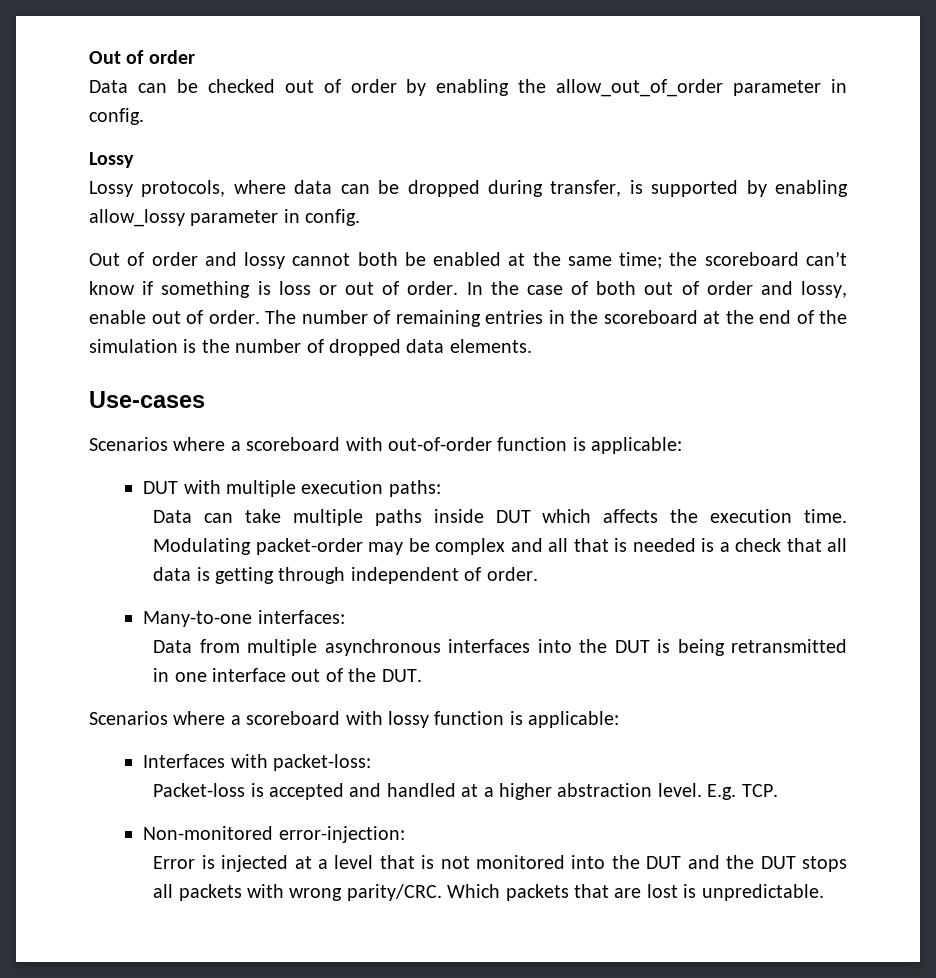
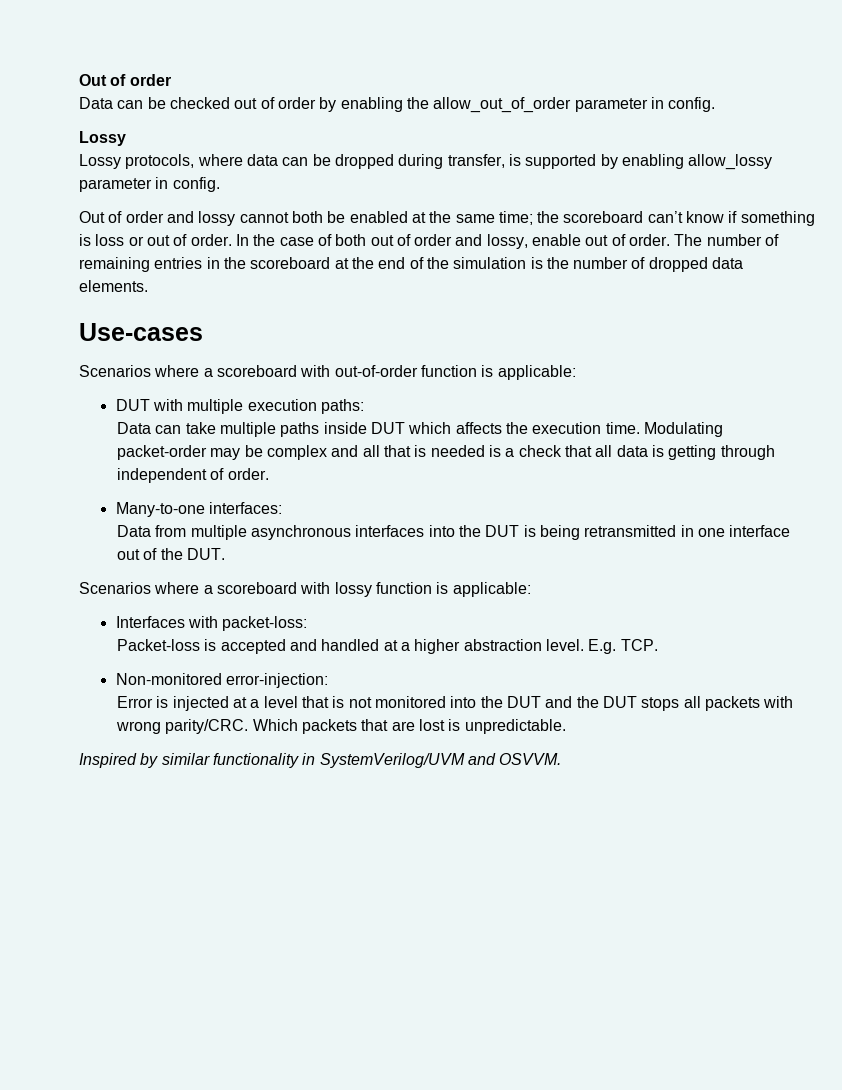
+ Inspired by similar functionality in SystemVerilog/UVM and OSVVM.

